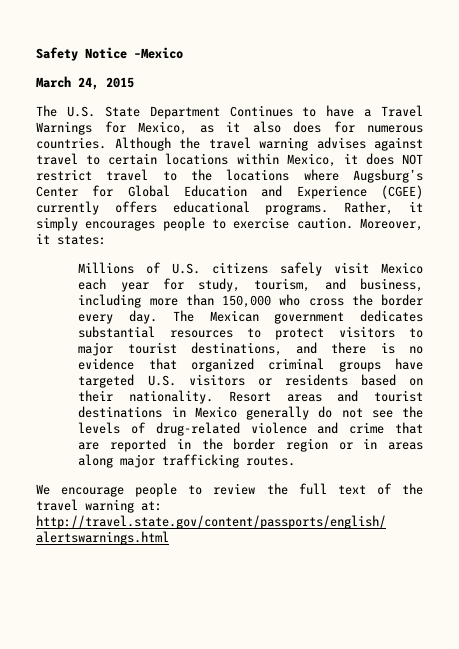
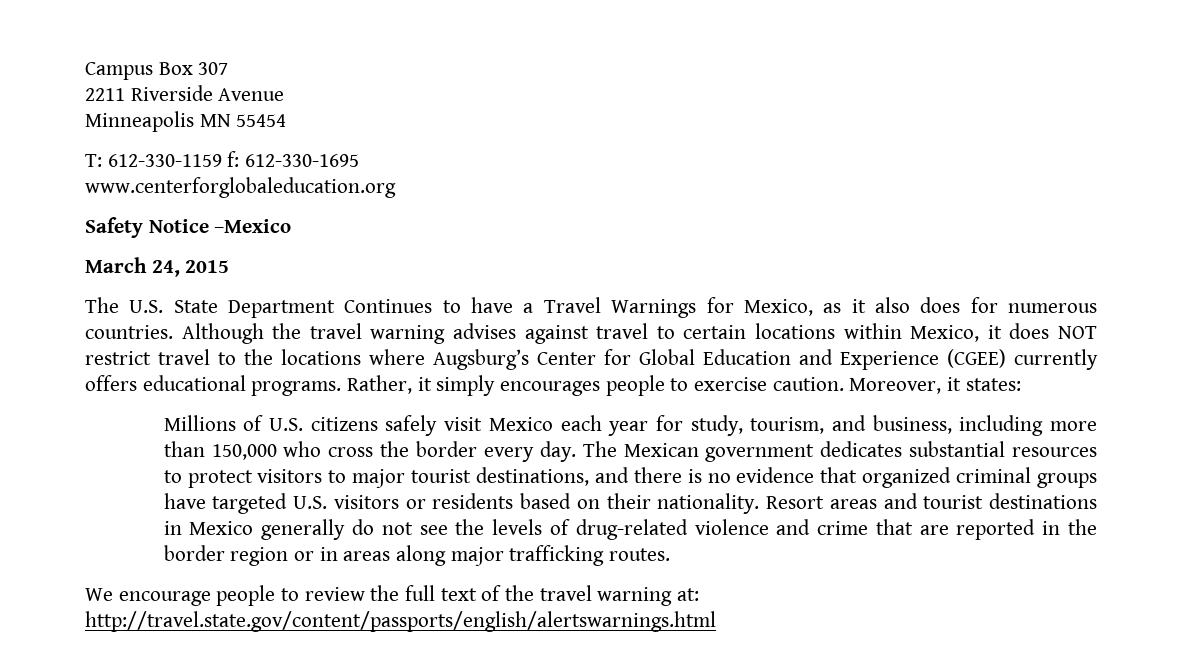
+ Campus Box 307
+ 2211 Riverside Avenue
+ Minneapolis MN 55454
+ T: 612-330-1159 f: 612-330-1695
+ www.centerforglobaleducation.org

